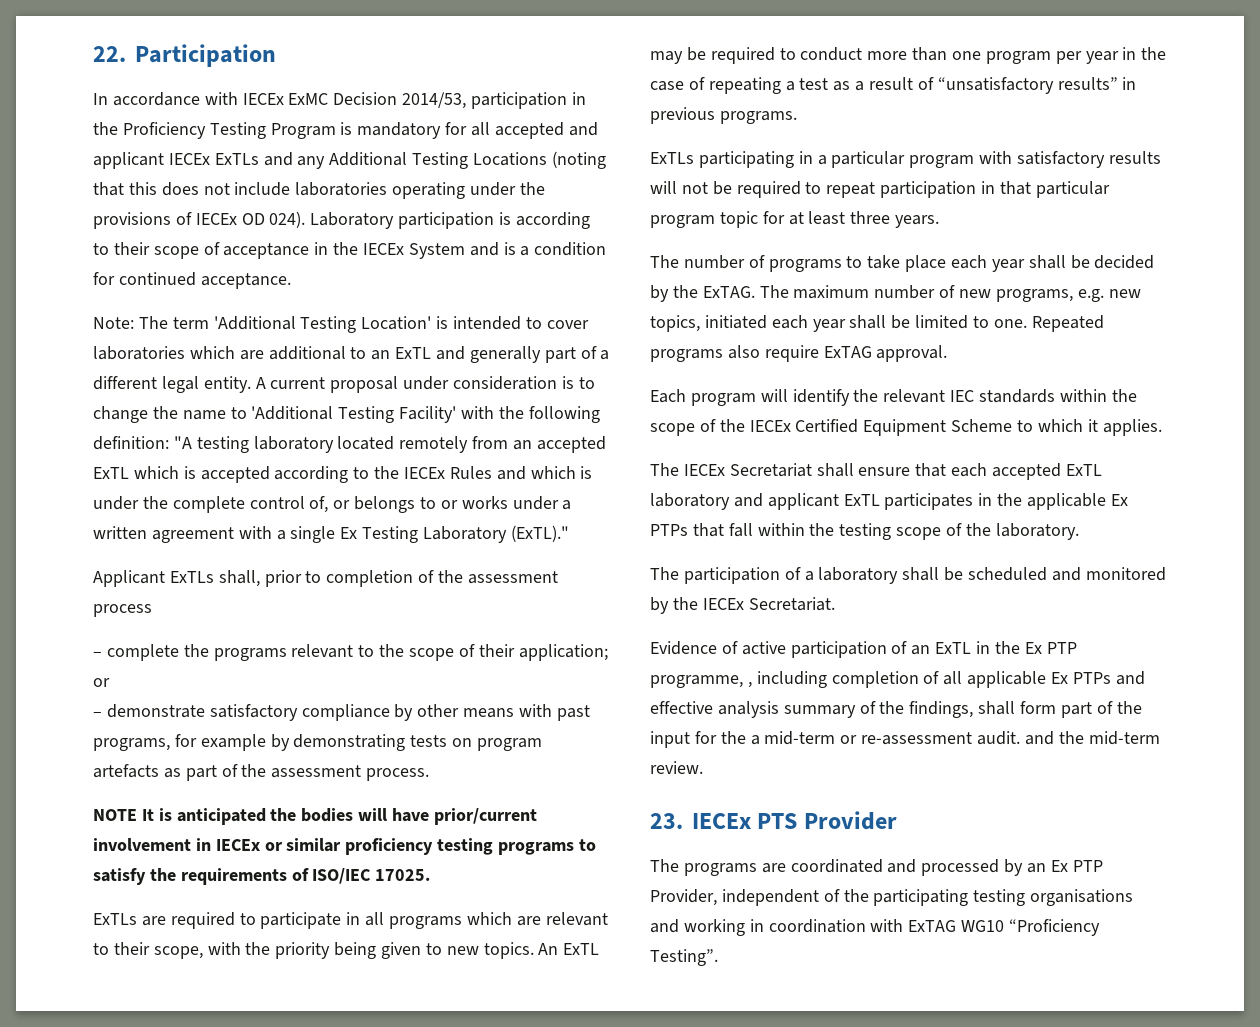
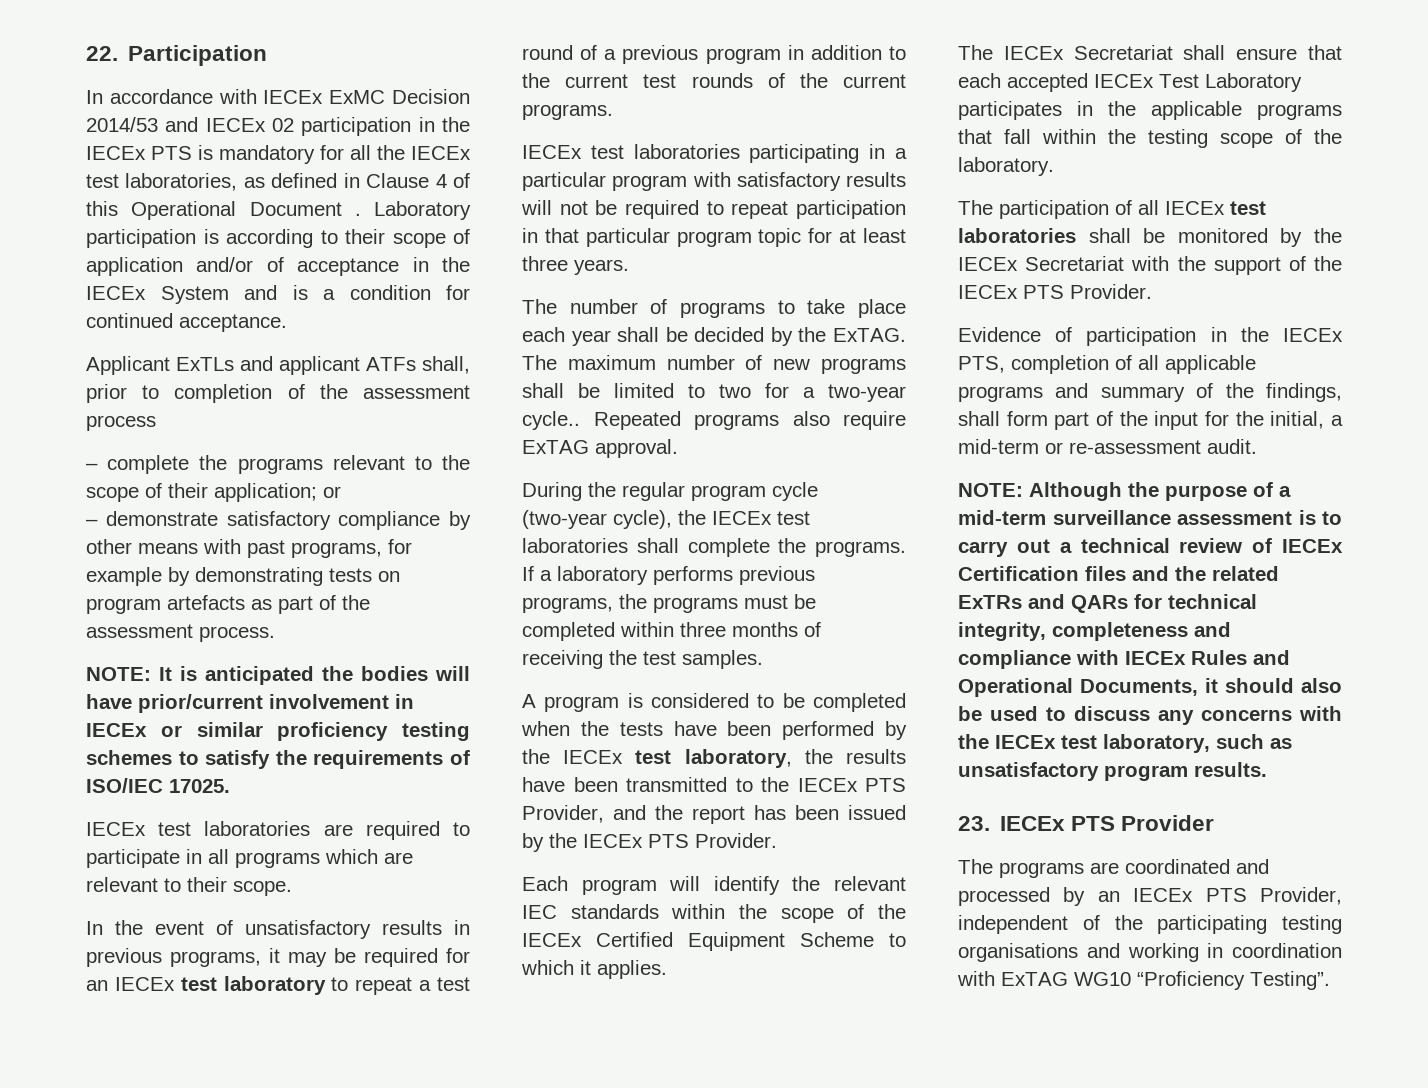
- In accordance with IECEx ExMC Decision 2014/53, participation in the Proficiency Testing Program is mandatory for all accepted and applicant IECEx ExTLs and any Additional Testing Locations (noting that this does not include laboratories operating under the provisions of IECEx OD 024).
+ In accordance with IECEx ExMC Decision 2014/53 and IECEx 02 participation in the IECEx PTS is mandatory for all the IECEx test laboratories, as defined in Clause 4 of this Operational Document .
- Laboratory participation is according to their scope of acceptance in the IECEx System and is a condition for continued acceptance.
+ Laboratory participation is according to their scope of application and/or of acceptance in the IECEx System and is a condition for continued acceptance.
- Note: The term 'Additional Testing Location' is intended to cover laboratories which are additional to an ExTL and generally part of a different legal entity. A current proposal under consideration is to change the name to 'Additional Testing Facility' with the following definition: "A testing laboratory located remotely from an accepted ExTL which is accepted according to the IECEx Rules and which is under the complete control of, or belongs to or works under a written agreement with a single Ex Testing Laboratory (ExTL)."
- Applicant ExTLs shall, prior to completion of the assessment process
+ Applicant ExTLs and applicant ATFs shall, prior to completion of the assessment process
- NOTE It is anticipated the bodies will have prior/current involvement in IECEx or similar proficiency testing programs to satisfy the requirements of ISO/IEC 17025.
+ NOTE: It is anticipated the bodies will have prior/current involvement in IECEx or similar proficiency testing schemes to satisfy the requirements of ISO/IEC 17025.
- ExTLs are required to participate in all programs which are relevant to their scope, with the priority being given to new topics. An ExTL may be required to conduct more than one program per year in the case of repeating a test as a result of “unsatisfactory results” in previous programs.
- ExTLs participating in a particular program with satisfactory results will not be required to repeat participation in that particular program topic for at least three years.
+ IECEx test laboratories are required to participate in all programs which are relevant to their scope.
+ In the event of unsatisfactory results in previous programs, it may be required for an IECEx test laboratory to repeat a test round of a previous program in addition to the current test rounds of the current programs.
+ IECEx test laboratories participating in a particular program with satisfactory results will not be required to repeat participation in that particular program topic for at least three years.
- The maximum number of new programs, e.g. new topics, initiated each year shall be limited to one.
+ The maximum number of new programs shall be limited to two for a two-year cycle..
+ During the regular program cycle (two-year cycle), the IECEx test laboratories shall complete the programs. If a laboratory performs previous programs, the programs must be completed within three months of receiving the test samples.
+ A program is considered to be completed when the tests have been performed by the IECEx test laboratory, the results have been transmitted to the IECEx PTS Provider, and the report has been issued by the IECEx PTS Provider.
- The IECEx Secretariat shall ensure that each accepted ExTL laboratory and applicant ExTL participates in the applicable Ex PTPs that fall within the testing scope of the laboratory.
+ The IECEx Secretariat shall ensure that each accepted IECEx Test Laboratory participates in the applicable programs that fall within the testing scope of the laboratory.
- The participation of a laboratory shall be scheduled and monitored by the IECEx Secretariat.
- Evidence of active participation of an ExTL in the Ex PTP programme, , including completion of all applicable Ex PTPs and effective analysis summary of the findings, shall form part of the input for the a mid-term or re-assessment audit. and the mid-term review.
+ The participation of all IECEx test laboratories shall be monitored by the IECEx Secretariat with the support of the IECEx PTS Provider.
+ Evidence of participation in the IECEx PTS, completion of all applicable programs and summary of the findings, shall form part of the input for the initial, a mid-term or re-assessment audit.
+ NOTE: Although the purpose of a mid-term surveillance assessment is to carry out a technical review of IECEx Certification files and the related ExTRs and QARs for technical integrity, completeness and compliance with IECEx Rules and Operational Documents, it should also be used to discuss any concerns with the IECEx test laboratory, such as unsatisfactory program results.
- The programs are coordinated and processed by an Ex PTP Provider, independent of the participating testing organisations and working in coordination with ExTAG WG10 “Proficiency Testing”.
+ The programs are coordinated and processed by an IECEx PTS Provider, independent of the participating testing organisations and working in coordination with ExTAG WG10 “Proficiency Testing”.

